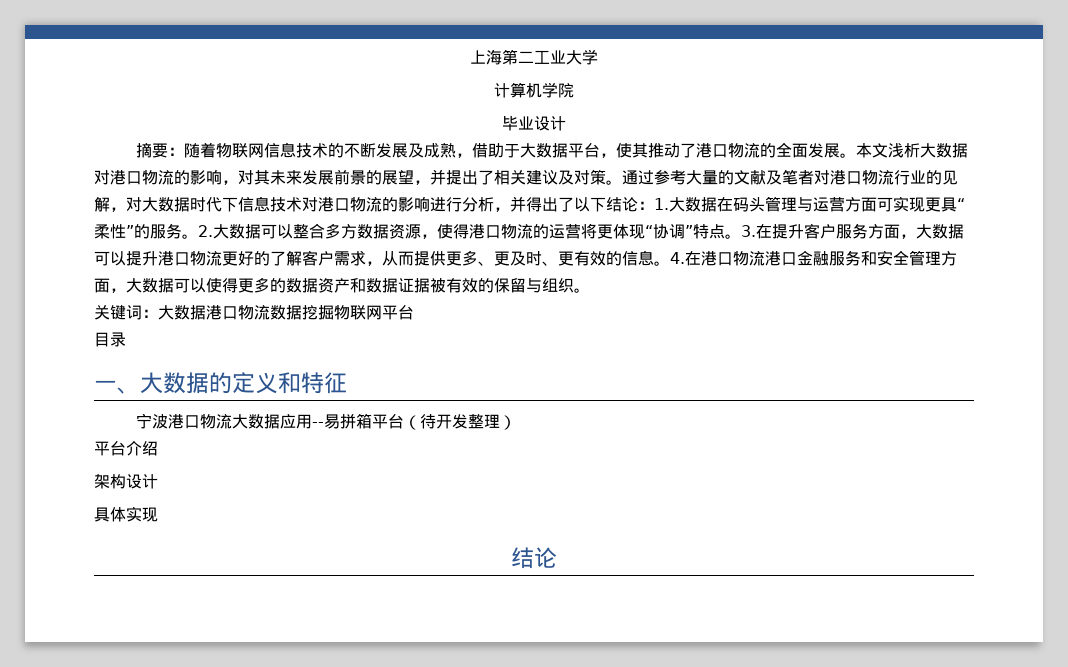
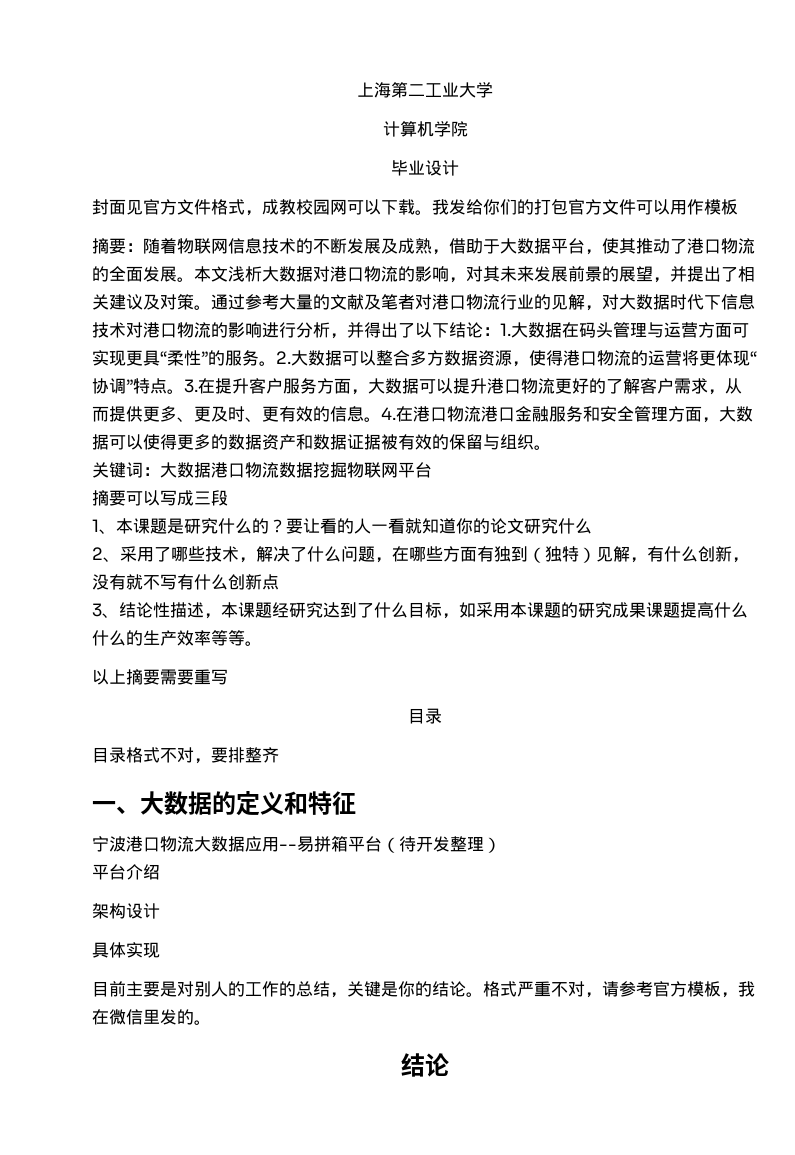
+ 封面见官方文件格式，成教校园网可以下载。我发给你们的打包官方文件可以用作模板
+ 摘要可以写成三段
+ 1、本课题是研究什么的？要让看的人一看就知道你的论文研究什么
+ 2、采用了哪些技术，解决了什么问题，在哪些方面有独到（独特）见解，有什么创新，没有就不写有什么创新点
+ 3、结论性描述，本课题经研究达到了什么目标，如采用本课题的研究成果课题提高什么什么的生产效率等等。
+ 以上摘要需要重写
  目录
+ 目录格式不对，要排整齐
+ 目前主要是对别人的工作的总结，关键是你的结论。格式严重不对，请参考官方模板，我在微信里发的。

